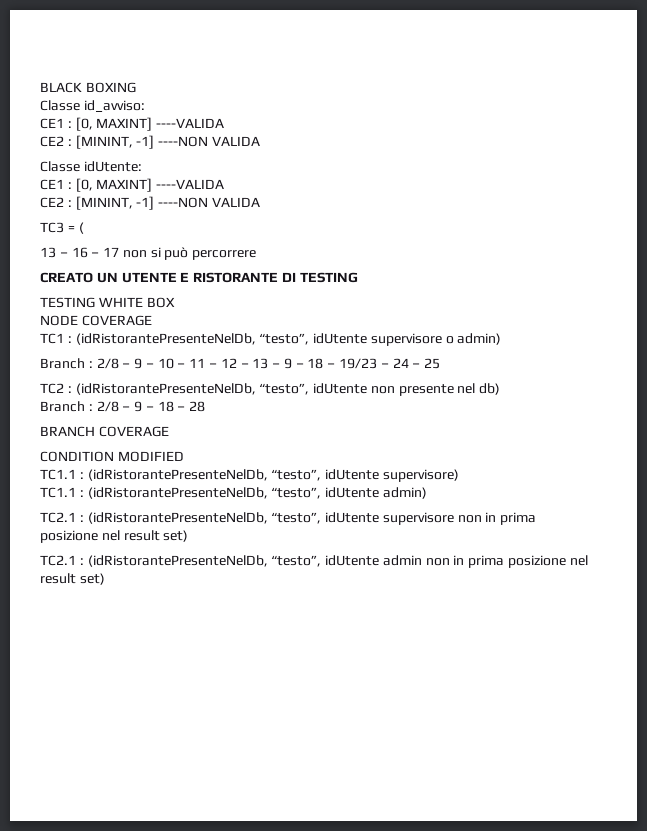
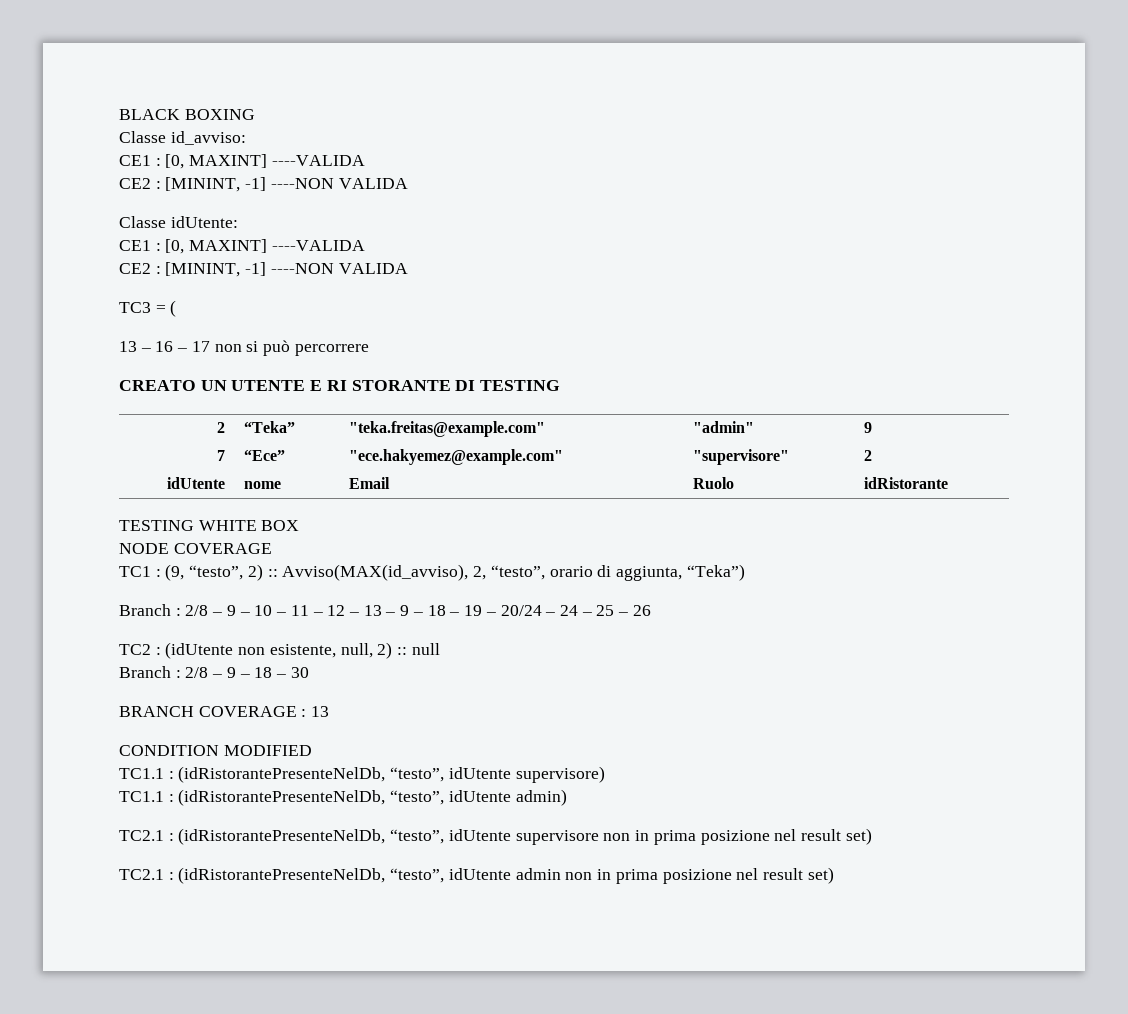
- CREATO UN UTENTE E RISTORANTE DI TESTING
+ CREATO UN UTENTE E RI STORANTE DI TESTING
+ 2 | “Teka” | "teka.freitas@example.com" | "admin" | 9
+ 7 | “Ece” | "ece.hakyemez@example.com" | "supervisore" | 2
+ idUtente | nome | Email | Ruolo | idRistorante
- TC1 : (idRistorantePresenteNelDb, “testo”, idUtente supervisore o admin)
+ TC1 : (9, “testo”, 2) :: Avviso(MAX(id_avviso), 2, “testo”, orario di aggiunta, “Teka”)
- Branch : 2/8 – 9 – 10 – 11 – 12 – 13 – 9 – 18 – 19/23 – 24 – 25
+ Branch : 2/8 – 9 – 10 – 11 – 12 – 13 – 9 – 18 – 19 – 20/24 – 24 – 25 – 26
- TC2 : (idRistorantePresenteNelDb, “testo”, idUtente non presente nel db)
+ TC2 : (idUtente non esistente, null, 2) :: null
- Branch : 2/8 – 9 – 18 – 28
+ Branch : 2/8 – 9 – 18 – 30
- BRANCH COVERAGE
+ BRANCH COVERAGE : 13

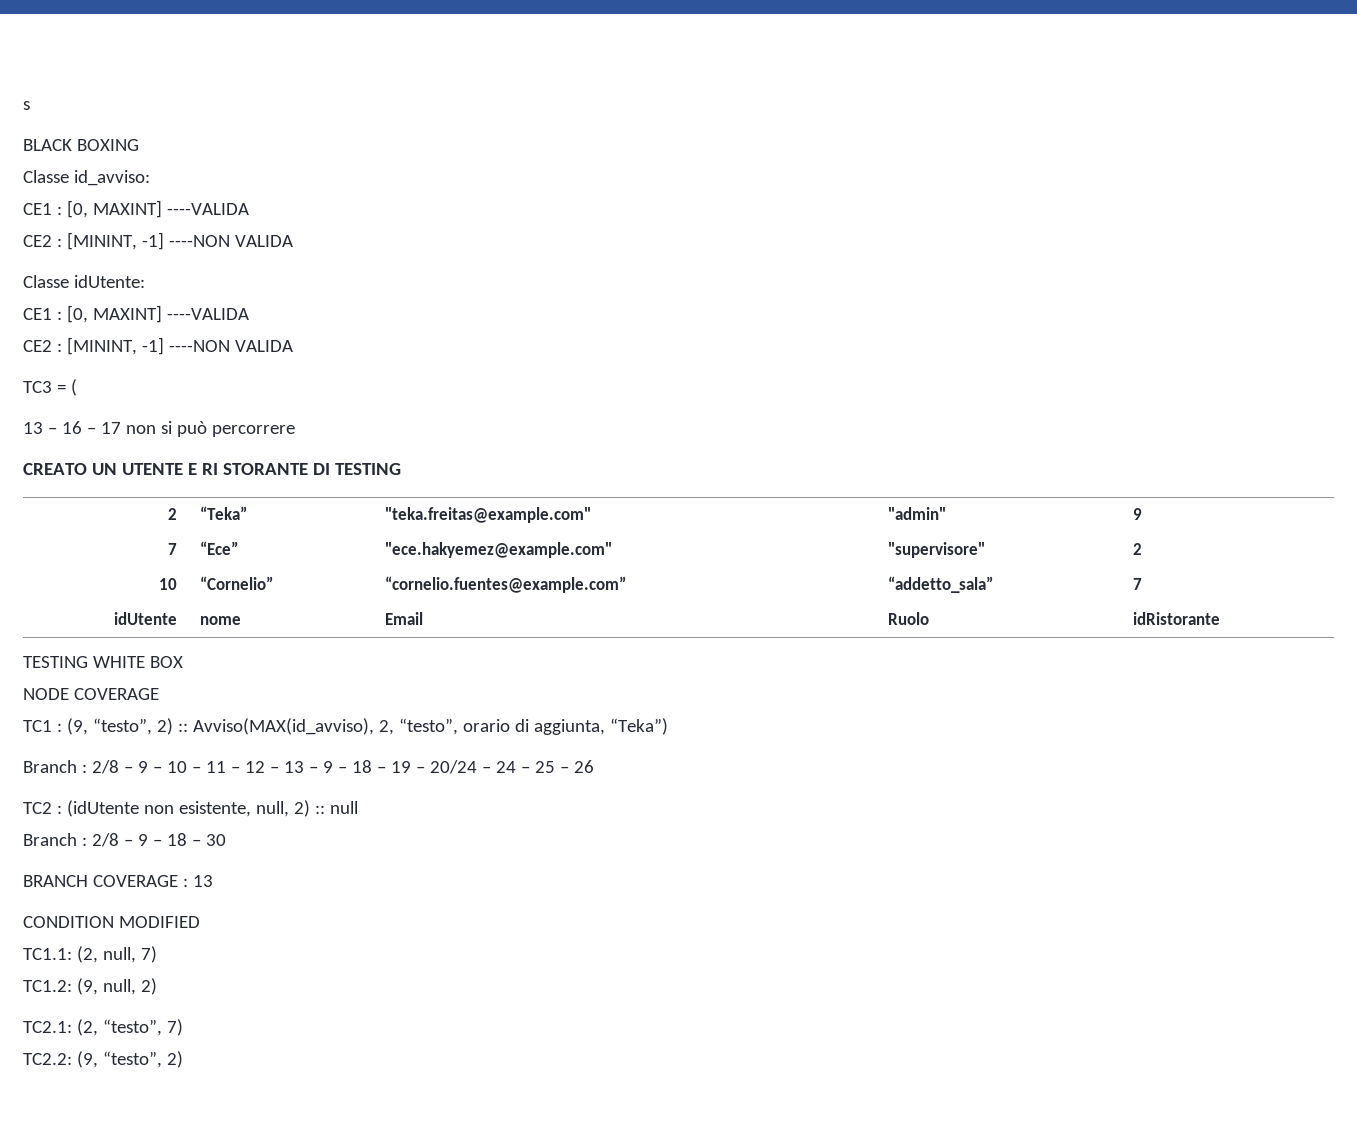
+ s
+ 10 | “Cornelio” | “cornelio.fuentes@example.com” | “addetto_sala” | 7
- TC1.1 : (idRistorantePresenteNelDb, “testo”, idUtente supervisore)
- TC1.1 : (idRistorantePresenteNelDb, “testo”, idUtente admin)
- TC2.1 : (idRistorantePresenteNelDb, “testo”, idUtente supervisore non in prima posizione nel result set)
- TC2.1 : (idRistorantePresenteNelDb, “testo”, idUtente admin non in prima posizione nel result set)
+ TC1.1: (2, null, 7)
+ TC1.2: (9, null, 2)
+ TC2.1: (2, “testo”, 7)
+ TC2.2: (9, “testo”, 2)

